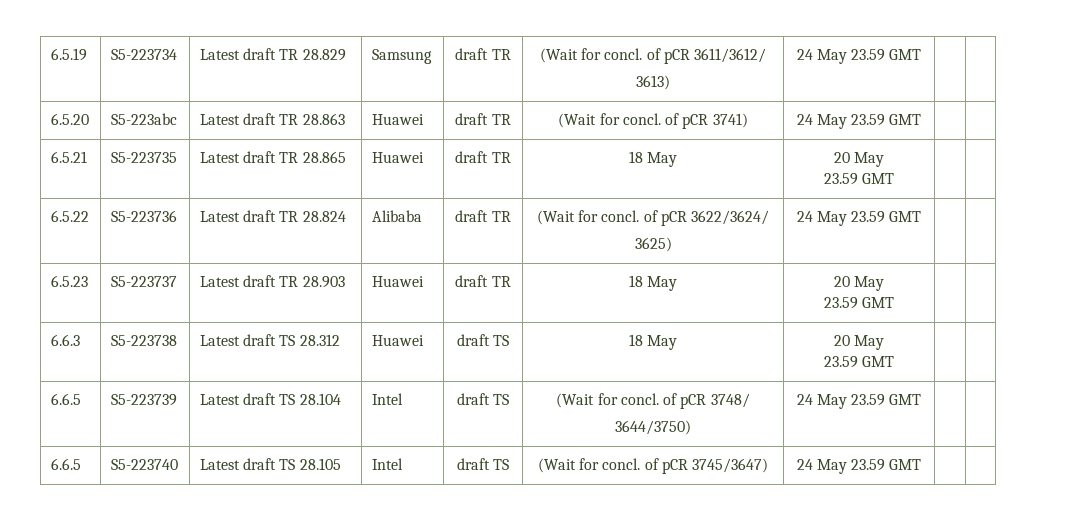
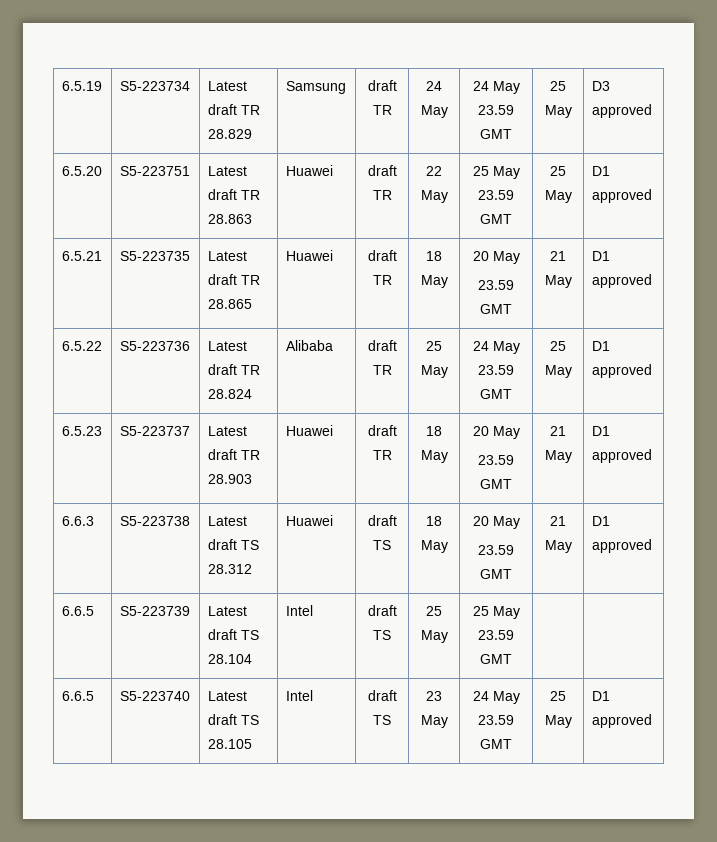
- 6.5.19 | S5-223734 | Latest draft TR 28.829 | Samsung | draft TR | (Wait for concl. of pCR 3611/3612/
- 3613) | 24 May 23.59 GMT | |
+ 6.5.19 | S5-223734 | Latest draft TR 28.829 | Samsung | draft TR | 24 May | 24 May 23.59 GMT | 25 May | D3 approved
- 6.5.20 | S5-223abc | Latest draft TR 28.863 | Huawei | draft TR | (Wait for concl. of pCR 3741) | 24 May 23.59 GMT | |
+ 6.5.20 | S5-223751 | Latest draft TR 28.863 | Huawei | draft TR | 22 May | 25 May 23.59 GMT | 25 May | D1 approved
  6.5.21 | S5-223735 | Latest draft TR 28.865 | Huawei | draft TR | 18 May | 20 May
- 23.59 GMT | |
+ 23.59 GMT | 21 May | D1 approved
- 6.5.22 | S5-223736 | Latest draft TR 28.824 | Alibaba | draft TR | (Wait for concl. of pCR 3622/3624/
- 3625) | 24 May 23.59 GMT | |
+ 6.5.22 | S5-223736 | Latest draft TR 28.824 | Alibaba | draft TR | 25 May | 24 May 23.59 GMT | 25 May | D1 approved
  6.5.23 | S5-223737 | Latest draft TR 28.903 | Huawei | draft TR | 18 May | 20 May
- 23.59 GMT | |
+ 23.59 GMT | 21 May | D1 approved
  6.6.3 | S5-223738 | Latest draft TS 28.312 | Huawei | draft TS | 18 May | 20 May
- 23.59 GMT | |
+ 23.59 GMT | 21 May | D1 approved
- 6.6.5 | S5-223739 | Latest draft TS 28.104 | Intel | draft TS | (Wait for concl. of pCR 3748/
- 3644/3750) | 24 May 23.59 GMT | |
+ 6.6.5 | S5-223739 | Latest draft TS 28.104 | Intel | draft TS | 25 May | 25 May 23.59 GMT | |
- 6.6.5 | S5-223740 | Latest draft TS 28.105 | Intel | draft TS | (Wait for concl. of pCR 3745/3647) | 24 May 23.59 GMT | |
+ 6.6.5 | S5-223740 | Latest draft TS 28.105 | Intel | draft TS | 23 May | 24 May 23.59 GMT | 25 May | D1 approved

